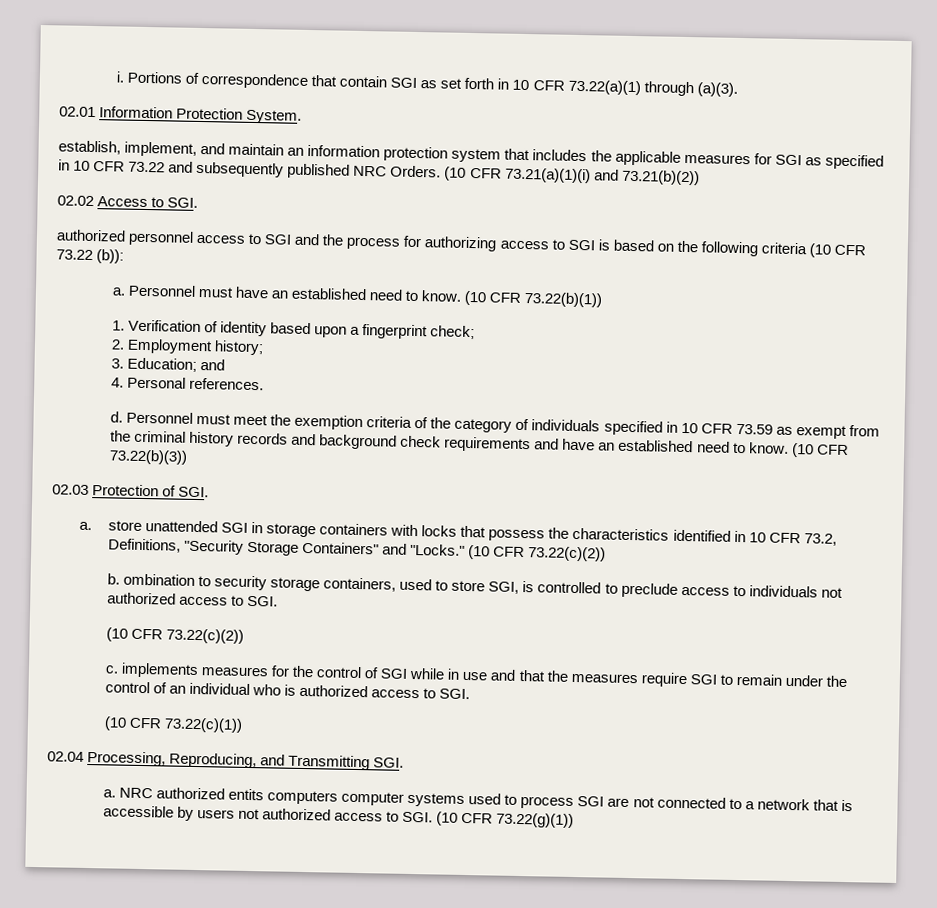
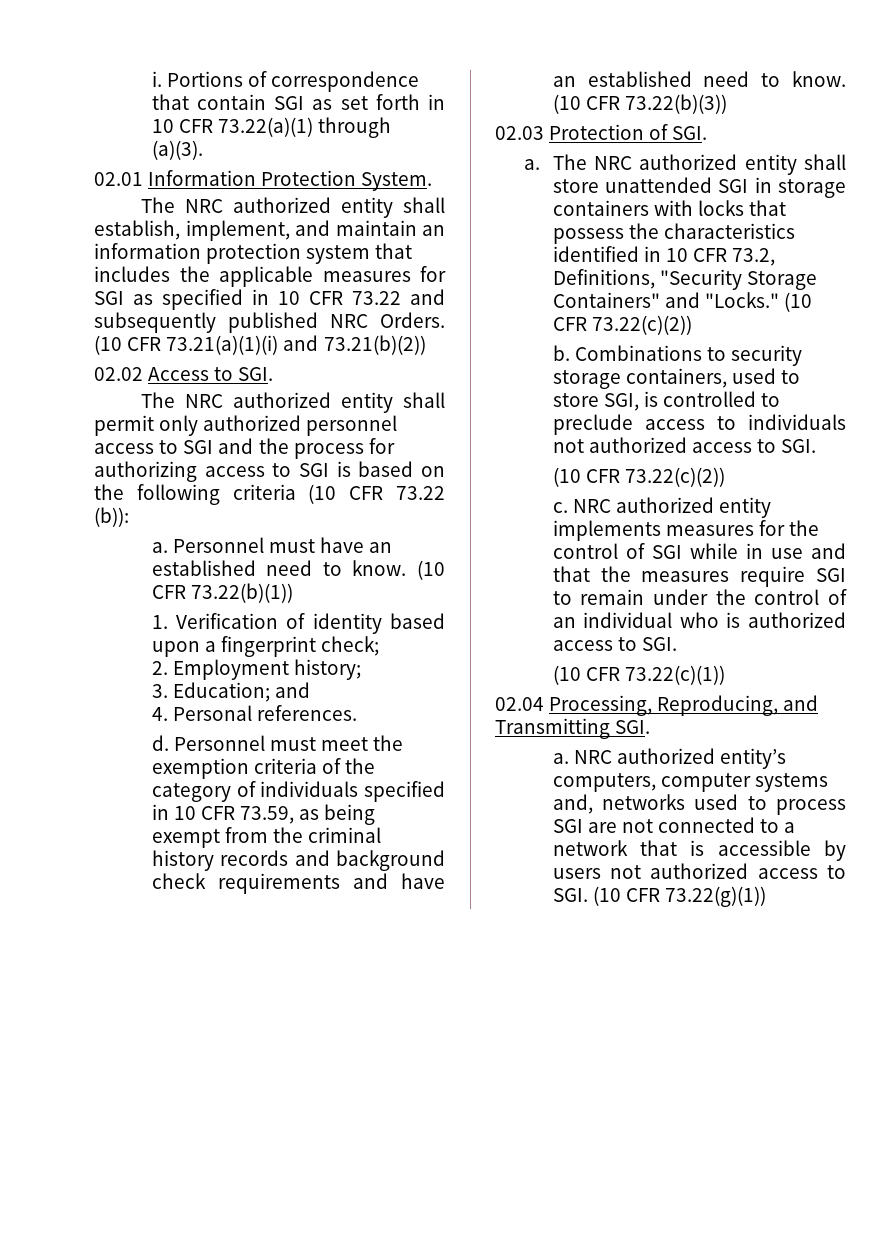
- establish, implement, and maintain an information protection system that includes the applicable measures for SGI as specified in 10 CFR 73.22 and subsequently published NRC Orders.
+ The NRC authorized entity shall establish, implement, and maintain an information protection system that includes the applicable measures for SGI as specified in 10 CFR 73.22 and subsequently published NRC Orders.
- authorized personnel access to SGI and the process for authorizing access to SGI is based on the following criteria (10 CFR 73.22 (b)):
+ The NRC authorized entity shall permit only authorized personnel access to SGI and the process for authorizing access to SGI is based on the following criteria (10 CFR 73.22 (b)):
- Personnel must meet the exemption criteria of the category of individuals specified in 10 CFR 73.59 as exempt from the criminal history records and background check requirements and have an established need to know.
+ Personnel must meet the exemption criteria of the category of individuals specified in 10 CFR 73.59, as being exempt from the criminal history records and background check requirements and have an established need to know.
- a. store unattended SGI in storage containers with locks that possess the characteristics identified in 10 CFR 73.2, Definitions, "Security Storage Containers" and "Locks."
+ a. The NRC authorized entity shall store unattended SGI in storage containers with locks that possess the characteristics identified in 10 CFR 73.2, Definitions, "Security Storage Containers" and "Locks."
- b. ombination to security storage containers, used to store SGI, is controlled to preclude access to individuals not authorized access to SGI.
+ b. Combinations to security storage containers, used to store SGI, is controlled to preclude access to individuals not authorized access to SGI.
- c. implements measures for the control of SGI while in use and that the measures require SGI to remain under the control of an individual who is authorized access to SGI.
+ c. NRC authorized entity implements measures for the control of SGI while in use and that the measures require SGI to remain under the control of an individual who is authorized access to SGI.
- NRC authorized entits computers computer systems used to process SGI are not connected to a network that is accessible by users not authorized access to SGI. (10 CFR 73.22(g)(1))
+ NRC authorized entity’s computers, computer systems and, networks used to process SGI are not connected to a network that is accessible by users not authorized access to SGI. (10 CFR 73.22(g)(1))

